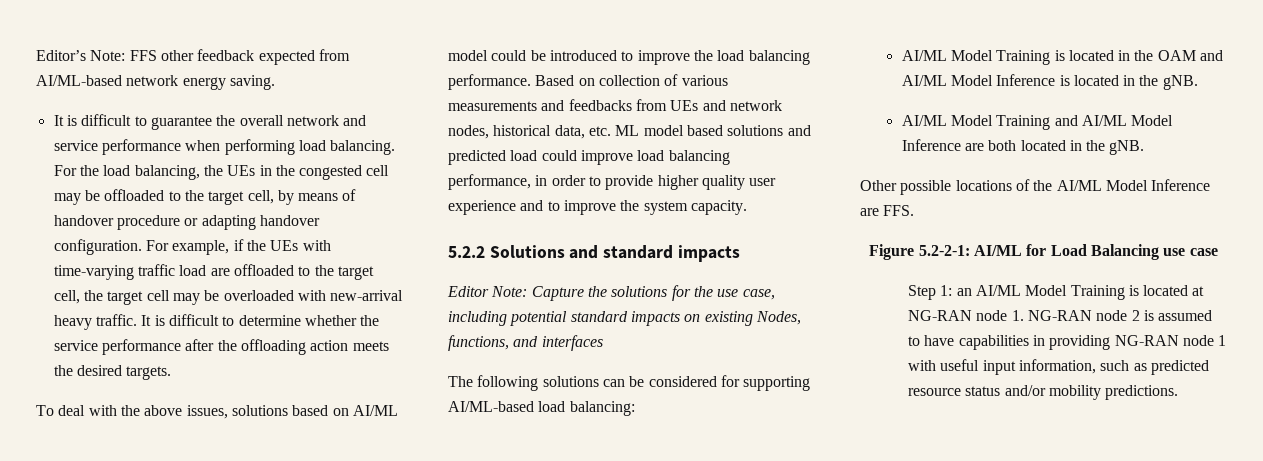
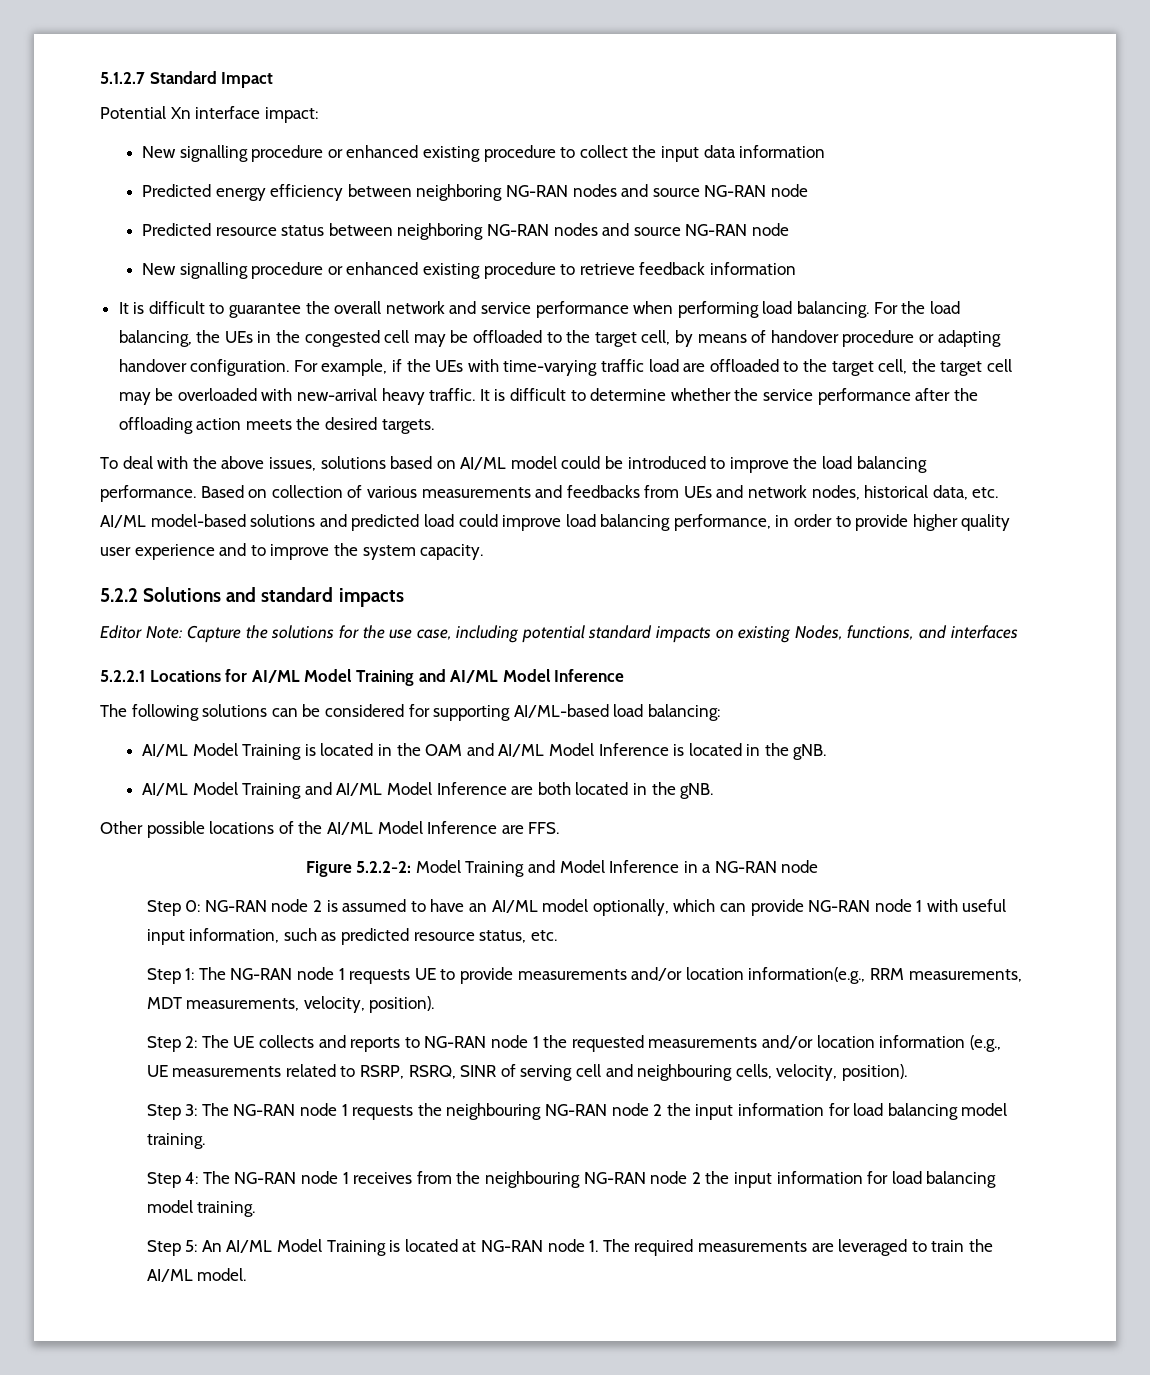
- Editor’s Note: FFS other feedback expected from AI/ML-based network energy saving.
+ 5.1.2.7 Standard Impact
+ Potential Xn interface impact:
+ New signalling procedure or enhanced existing procedure to collect the input data information
+ Predicted energy efficiency between neighboring NG-RAN nodes and source NG-RAN node
+ Predicted resource status between neighboring NG-RAN nodes and source NG-RAN node
+ New signalling procedure or enhanced existing procedure to retrieve feedback information
- Based on collection of various measurements and feedbacks from UEs and network nodes, historical data, etc. ML model based solutions and predicted load could improve load balancing performance, in order to provide higher quality user experience and to improve the system capacity.
+ Based on collection of various measurements and feedbacks from UEs and network nodes, historical data, etc. AI/ML model-based solutions and predicted load could improve load balancing performance, in order to provide higher quality user experience and to improve the system capacity.
+ 5.2.2.1 Locations for AI/ML Model Training and AI/ML Model Inference
- Figure 5.2-2-1: AI/ML for Load Balancing use case
- Step 1: an AI/ML Model Training is located at NG-RAN node 1. NG-RAN node 2 is assumed to have capabilities in providing NG-RAN node 1 with useful input information, such as predicted resource status and/or mobility predictions.
+ Figure 5.2.2-2: Model Training and Model Inference in a NG-RAN node
+ Step 0: NG-RAN node 2 is assumed to have an AI/ML model optionally, which can provide NG-RAN node 1 with useful input information, such as predicted resource status, etc.
+ Step 1: The NG-RAN node 1 requests UE to provide measurements and/or location information(e.g., RRM measurements, MDT measurements, velocity, position).
+ Step 2: The UE collects and reports to NG-RAN node 1 the requested measurements and/or location information (e.g., UE measurements related to RSRP, RSRQ, SINR of serving cell and neighbouring cells, velocity, position).
+ Step 3: The NG-RAN node 1 requests the neighbouring NG-RAN node 2 the input information for load balancing model training.
+ Step 4: The NG-RAN node 1 receives from the neighbouring NG-RAN node 2 the input information for load balancing model training.
+ Step 5: An AI/ML Model Training is located at NG-RAN node 1. The required measurements are leveraged to train the AI/ML model.

